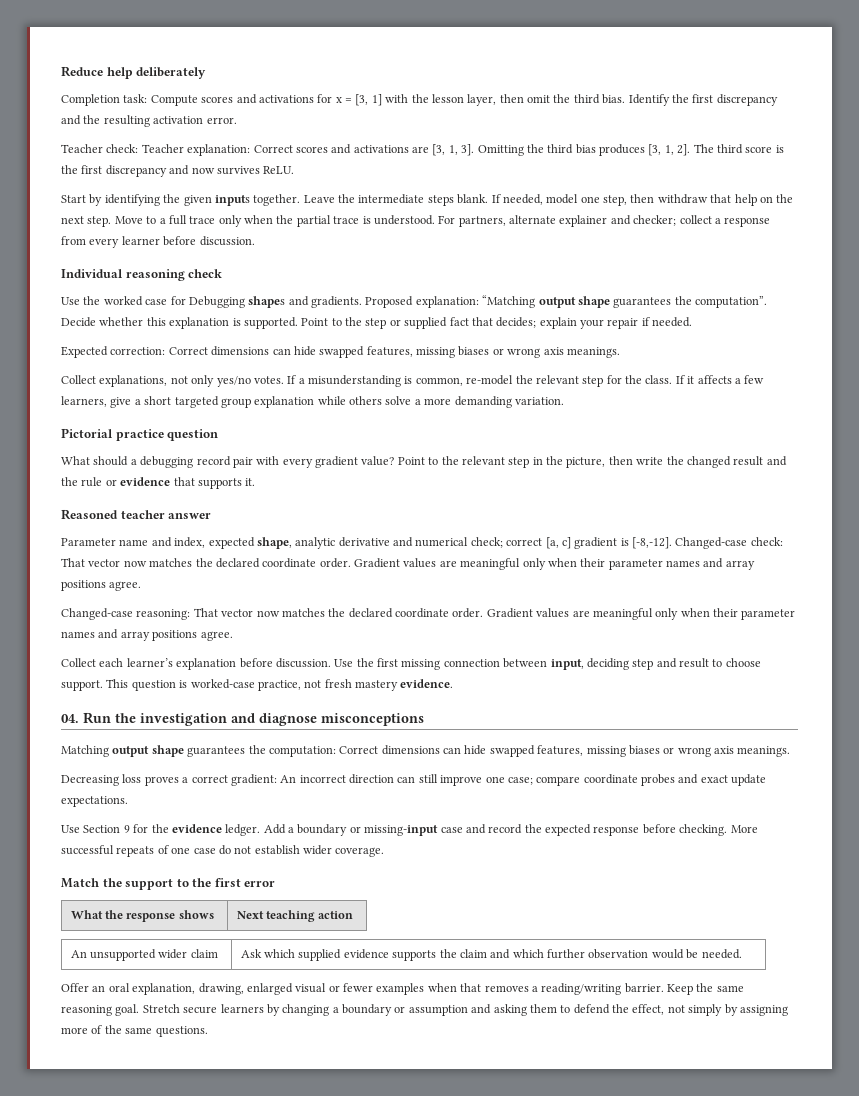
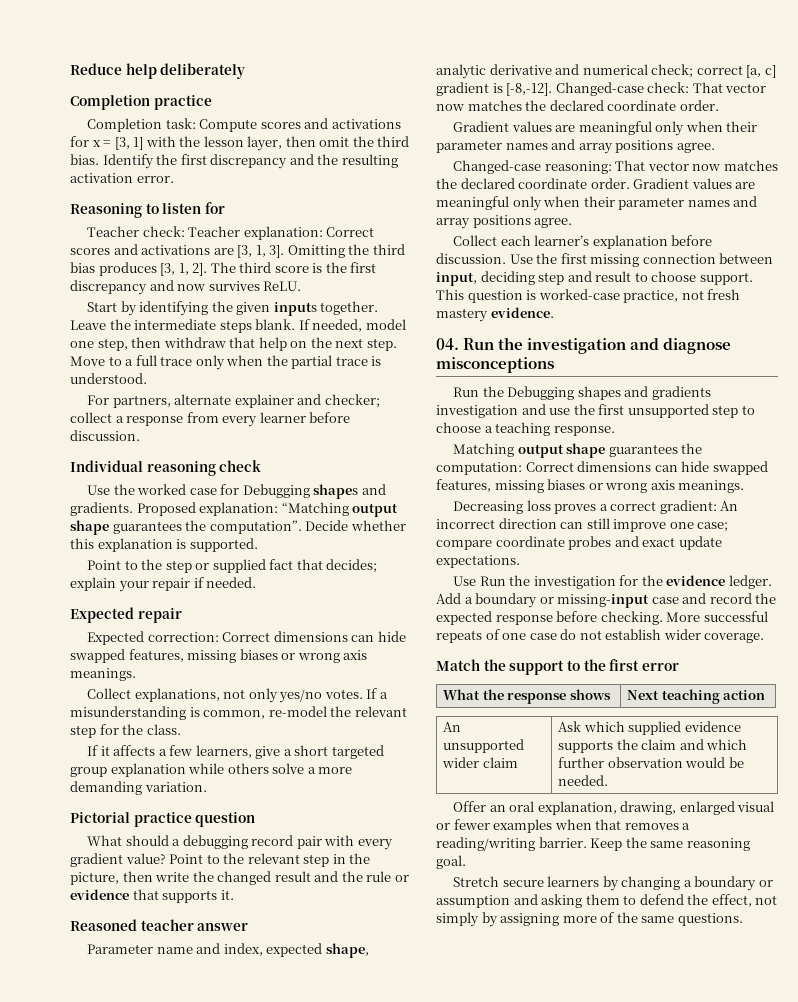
+ Completion practice
+ Reasoning to listen for
- Move to a full trace only when the partial trace is understood. For partners, alternate explainer and checker; collect a response from every learner before discussion.
+ Move to a full trace only when the partial trace is understood.
+ For partners, alternate explainer and checker; collect a response from every learner before discussion.
- Decide whether this explanation is supported. Point to the step or supplied fact that decides; explain your repair if needed.
+ Decide whether this explanation is supported.
+ Point to the step or supplied fact that decides; explain your repair if needed.
+ Expected repair
- If a misunderstanding is common, re-model the relevant step for the class. If it affects a few learners, give a short targeted group explanation while others solve a more demanding variation.
+ If a misunderstanding is common, re-model the relevant step for the class.
+ If it affects a few learners, give a short targeted group explanation while others solve a more demanding variation.
- Changed-case check: That vector now matches the declared coordinate order. Gradient values are meaningful only when their parameter names and array positions agree.
+ Changed-case check: That vector now matches the declared coordinate order.
+ Gradient values are meaningful only when their parameter names and array positions agree.
+ Run the Debugging shapes and gradients investigation and use the first unsupported step to choose a teaching response.
- Use Section 9 for the evidence ledger.
+ Use Run the investigation for the evidence ledger.
- Keep the same reasoning goal. Stretch secure learners by changing a boundary or assumption and asking them to defend the effect, not simply by assigning more of the same questions.
+ Keep the same reasoning goal.
+ Stretch secure learners by changing a boundary or assumption and asking them to defend the effect, not simply by assigning more of the same questions.

